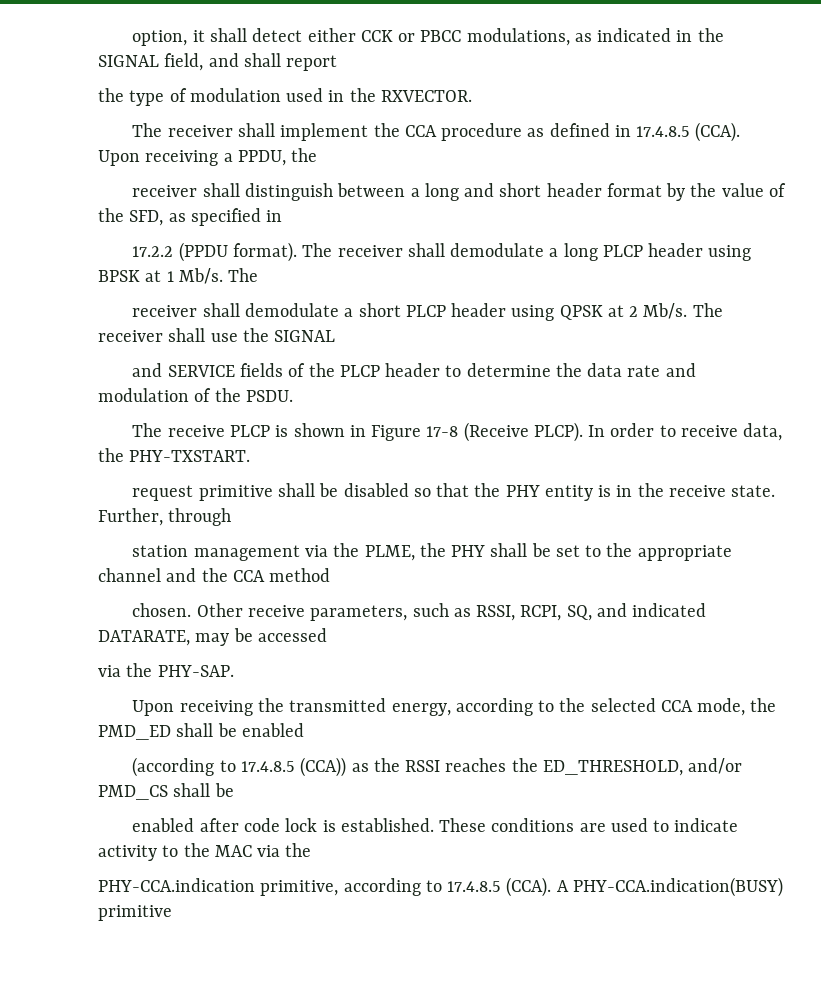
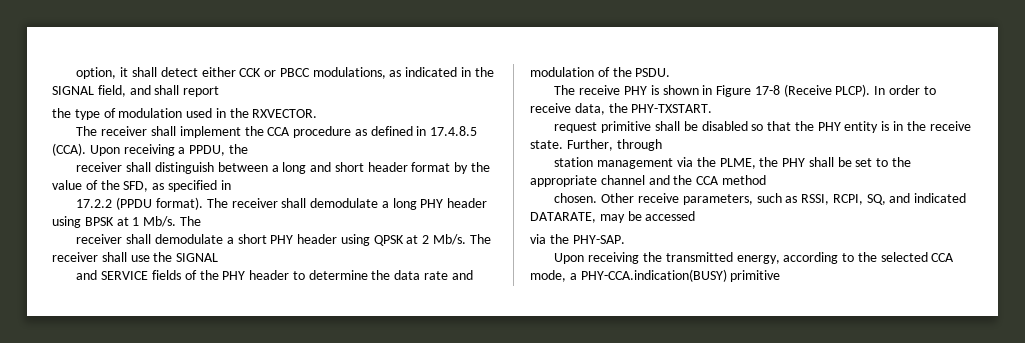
- The receiver shall demodulate a long PLCP header using BPSK at 1 Mb/s.
+ The receiver shall demodulate a long PHY header using BPSK at 1 Mb/s.
- receiver shall demodulate a short PLCP header using QPSK at 2 Mb/s.
+ receiver shall demodulate a short PHY header using QPSK at 2 Mb/s.
- and SERVICE fields of the PLCP header to determine the data rate and modulation of the PSDU.
+ and SERVICE fields of the PHY header to determine the data rate and modulation of the PSDU.
- The receive PLCP is shown in Figure 17-8 (Receive PLCP).
+ The receive PHY is shown in Figure 17-8 (Receive PLCP).
- Upon receiving the transmitted energy, according to the selected CCA mode, the PMD_ED shall be enabled
- (according to 17.4.8.5 (CCA)) as the RSSI reaches the ED_THRESHOLD, and/or PMD_CS shall be
- enabled after code lock is established. These conditions are used to indicate activity to the MAC via the
- PHY-CCA.indication primitive, according to 17.4.8.5 (CCA). A PHY-CCA.indication(BUSY) primitive
+ Upon receiving the transmitted energy, according to the selected CCA mode, a PHY-CCA.indication(BUSY) primitive

